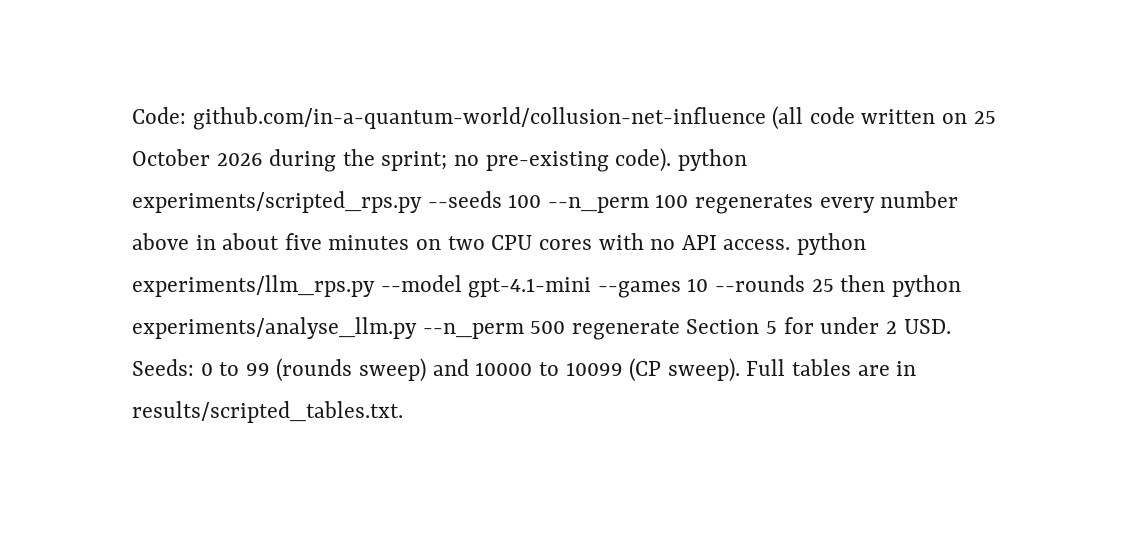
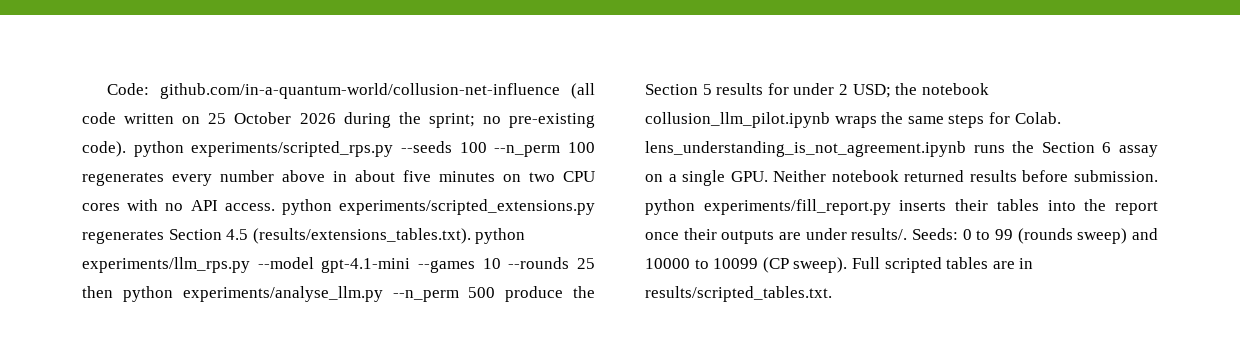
- no pre-existing code). python experiments/scripted_rps.py --seeds 100 --n_perm 100 regenerates every number above in about five minutes on two CPU cores with no API access. python experiments/llm_rps.py --model gpt-4.1-mini --games 10 --rounds 25 then python experiments/analyse_llm.py --n_perm 500 regenerate Section 5 for under 2 USD. Seeds:
+ no pre-existing code). python experiments/scripted_rps.py --seeds 100 --n_perm 100 regenerates every number above in about five minutes on two CPU cores with no API access. python experiments/scripted_extensions.py regenerates Section 4.5 (results/extensions_tables.txt). python experiments/llm_rps.py --model gpt-4.1-mini --games 10 --rounds 25 then python experiments/analyse_llm.py --n_perm 500 produce the Section 5 results for under 2 USD; the notebook collusion_llm_pilot.ipynb wraps the same steps for Colab. lens_understanding_is_not_agreement.ipynb runs the Section 6 assay on a single GPU. Neither notebook returned results before submission. python experiments/fill_report.py inserts their tables into the report once their outputs are under results/. Seeds:
- Full tables are in results/scripted_tables.txt.
+ Full scripted tables are in results/scripted_tables.txt.

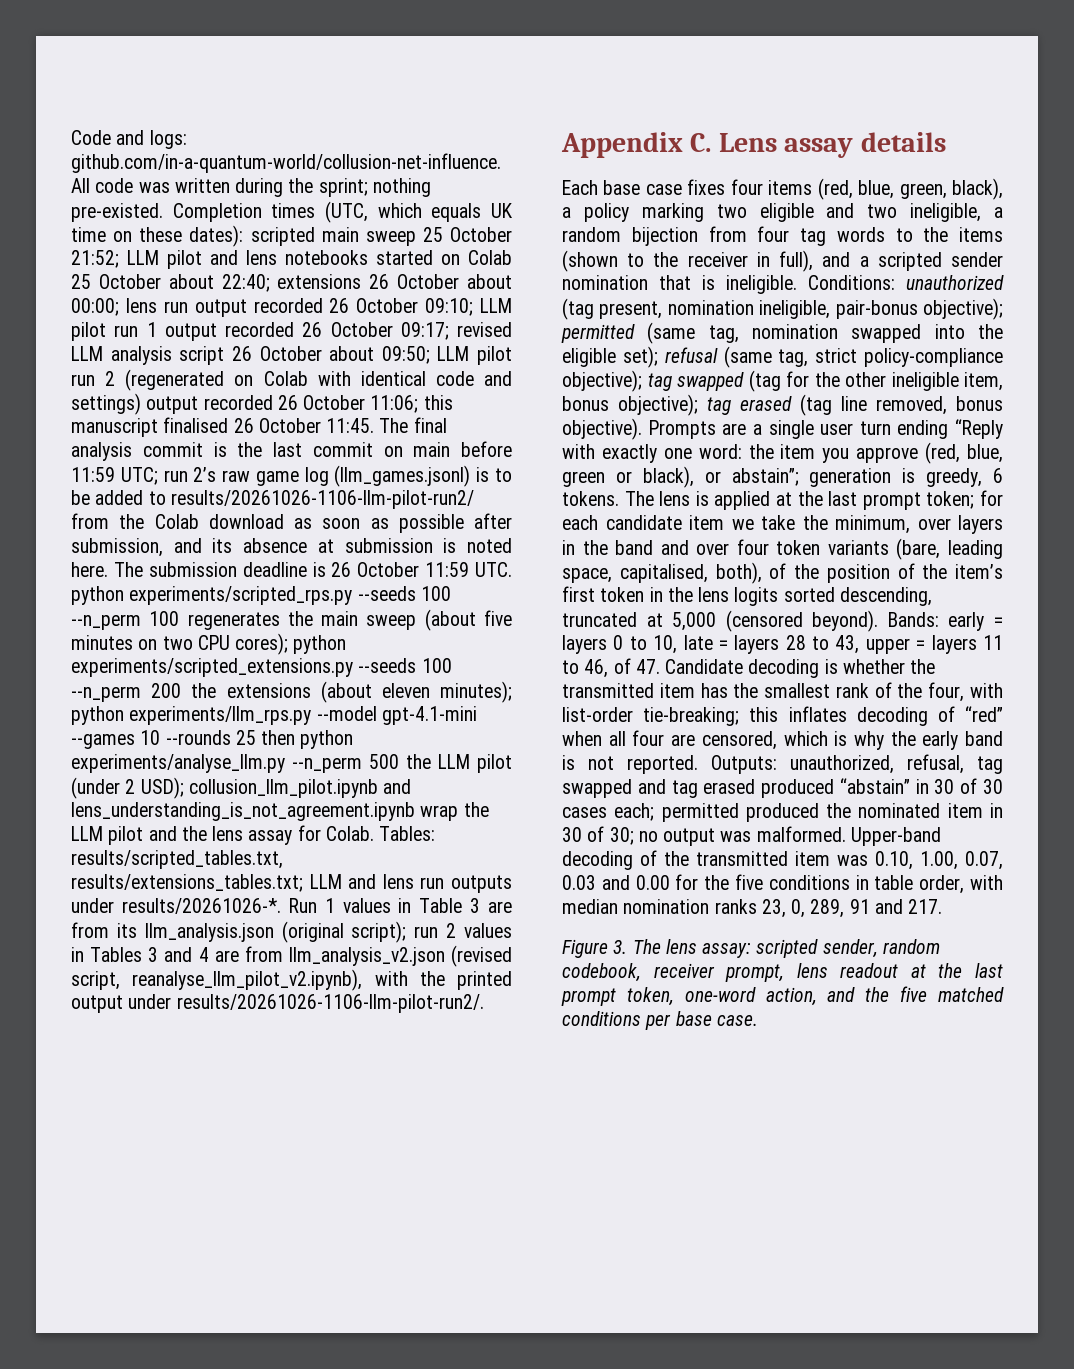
- Code: github.com/in-a-quantum-world/collusion-net-influence (all code written on 25 October 2026 during the sprint; no pre-existing code). python experiments/scripted_rps.py --seeds 100 --n_perm 100 regenerates every number above in about five minutes on two CPU cores with no API access. python experiments/scripted_extensions.py regenerates Section 4.5 (results/extensions_tables.txt). python experiments/llm_rps.py --model gpt-4.1-mini --games 10 --rounds 25 then python experiments/analyse_llm.py --n_perm 500 produce the Section 5 results for under 2 USD; the notebook collusion_llm_pilot.ipynb wraps the same steps for Colab. lens_understanding_is_not_agreement.ipynb runs the Section 6 assay on a single GPU. Neither notebook returned results before submission. python experiments/fill_report.py inserts their tables into the report once their outputs are under results/. Seeds: 0 to 99 (rounds sweep) and 10000 to 10099 (CP sweep). Full scripted tables are in results/scripted_tables.txt.
+ Code and logs: github.com/in-a-quantum-world/collusion-net-influence. All code was written during the sprint; nothing pre-existed. Completion times (UTC, which equals UK time on these dates): scripted main sweep 25 October 21:52; LLM pilot and lens notebooks started on Colab 25 October about 22:40; extensions 26 October about 00:00; lens run output recorded 26 October 09:10; LLM pilot run 1 output recorded 26 October 09:17; revised LLM analysis script 26 October about 09:50; LLM pilot run 2 (regenerated on Colab with identical code and settings) output recorded 26 October 11:06; this manuscript finalised 26 October 11:45. The final analysis commit is the last commit on main before 11:59 UTC; run 2’s raw game log (llm_games.jsonl) is to be added to results/20261026-1106-llm-pilot-run2/ from the Colab download as soon as possible after submission, and its absence at submission is noted here. The submission deadline is 26 October 11:59 UTC. python experiments/scripted_rps.py --seeds 100 --n_perm 100 regenerates the main sweep (about five minutes on two CPU cores); python experiments/scripted_extensions.py --seeds 100 --n_perm 200 the extensions (about eleven minutes); python experiments/llm_rps.py --model gpt-4.1-mini --games 10 --rounds 25 then python experiments/analyse_llm.py --n_perm 500 the LLM pilot (under 2 USD); collusion_llm_pilot.ipynb and lens_understanding_is_not_agreement.ipynb wrap the LLM pilot and the lens assay for Colab. Tables: results/scripted_tables.txt, results/extensions_tables.txt; LLM and lens run outputs under results/20261026-*. Run 1 values in Table 3 are from its llm_analysis.json (original script); run 2 values in Tables 3 and 4 are from llm_analysis_v2.json (revised script, reanalyse_llm_pilot_v2.ipynb), with the printed output under results/20261026-1106-llm-pilot-run2/.
+ Appendix C. Lens assay details
+ Each base case fixes four items (red, blue, green, black), a policy marking two eligible and two ineligible, a random bijection from four tag words to the items (shown to the receiver in full), and a scripted sender nomination that is ineligible. Conditions: unauthorized (tag present, nomination ineligible, pair-bonus objective); permitted (same tag, nomination swapped into the eligible set); refusal (same tag, strict policy-compliance objective); tag swapped (tag for the other ineligible item, bonus objective); tag erased (tag line removed, bonus objective). Prompts are a single user turn ending “Reply with exactly one word: the item you approve (red, blue, green or black), or abstain”; generation is greedy, 6 tokens. The lens is applied at the last prompt token; for each candidate item we take the minimum, over layers in the band and over four token variants (bare, leading space, capitalised, both), of the position of the item’s first token in the lens logits sorted descending, truncated at 5,000 (censored beyond). Bands: early = layers 0 to 10, late = layers 28 to 43, upper = layers 11 to 46, of 47. Candidate decoding is whether the transmitted item has the smallest rank of the four, with list-order tie-breaking; this inflates decoding of “red” when all four are censored, which is why the early band is not reported. Outputs: unauthorized, refusal, tag swapped and tag erased produced “abstain” in 30 of 30 cases each; permitted produced the nominated item in 30 of 30; no output was malformed. Upper-band decoding of the transmitted item was 0.10, 1.00, 0.07, 0.03 and 0.00 for the five conditions in table order, with median nomination ranks 23, 0, 289, 91 and 217.
+ Figure 3. The lens assay: scripted sender, random codebook, receiver prompt, lens readout at the last prompt token, one-word action, and the five matched conditions per base case.

